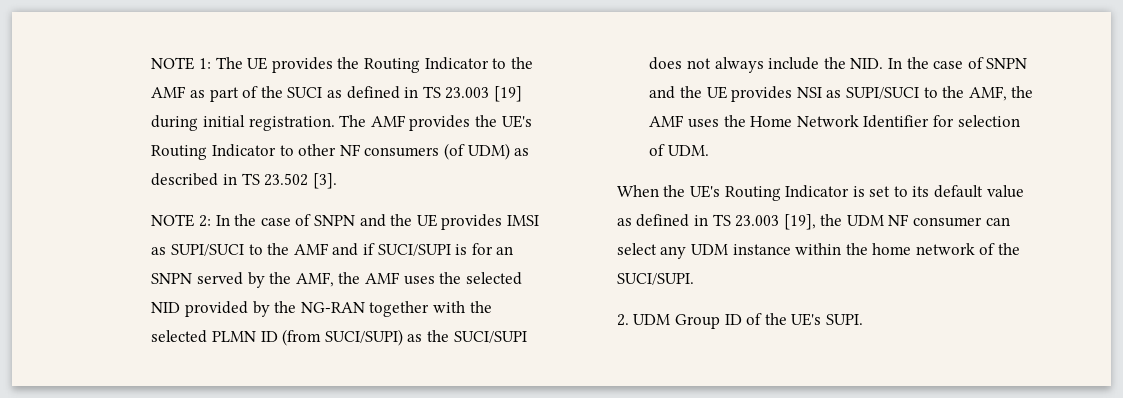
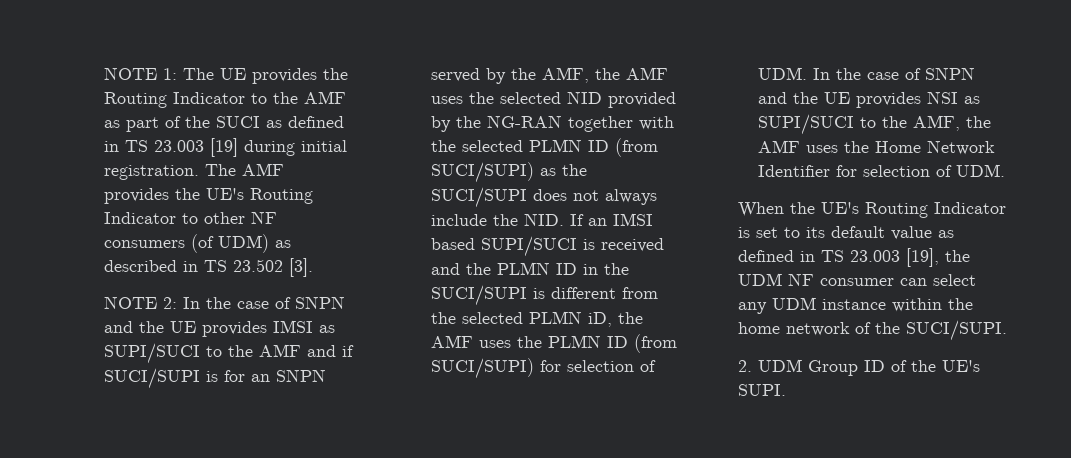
- In the case of SNPN and the UE provides IMSI as SUPI/SUCI to the AMF and if SUCI/SUPI is for an SNPN served by the AMF, the AMF uses the selected NID provided by the NG-RAN together with the selected PLMN ID (from SUCI/SUPI) as the SUCI/SUPI does not always include the NID. In the case of SNPN and the UE provides NSI as SUPI/SUCI to the AMF, the AMF uses the Home Network Identifier for selection of UDM.
+ In the case of SNPN and the UE provides IMSI as SUPI/SUCI to the AMF and if SUCI/SUPI is for an SNPN served by the AMF, the AMF uses the selected NID provided by the NG-RAN together with the selected PLMN ID (from SUCI/SUPI) as the SUCI/SUPI does not always include the NID. If an IMSI based SUPI/SUCI is received and the PLMN ID in the SUCI/SUPI is different from the selected PLMN iD, the AMF uses the PLMN ID (from SUCI/SUPI) for selection of UDM. In the case of SNPN and the UE provides NSI as SUPI/SUCI to the AMF, the AMF uses the Home Network Identifier for selection of UDM.

